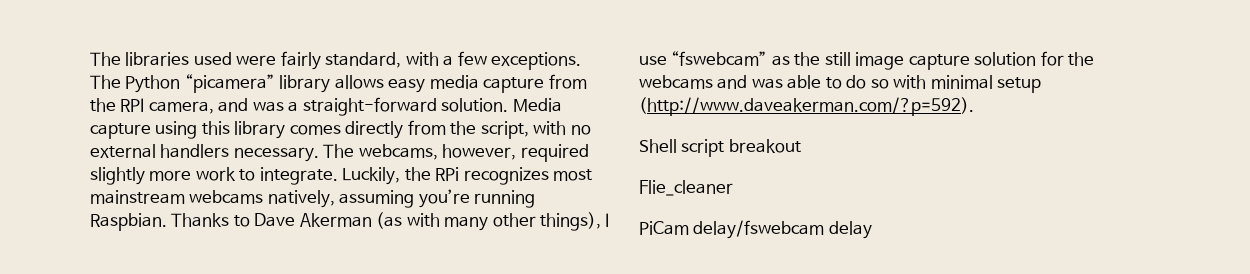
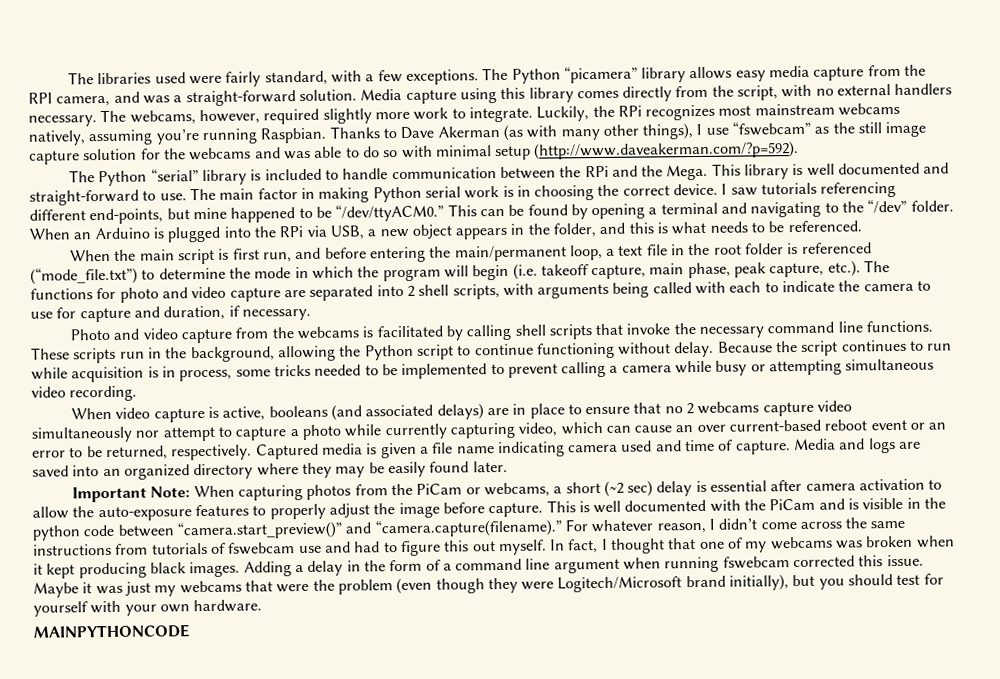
- Shell script breakout
- Flie_cleaner
- PiCam delay/fswebcam delay
+ The Python “serial” library is included to handle communication between the RPi and the Mega. This library is well documented and straight-forward to use. The main factor in making Python serial work is in choosing the correct device. I saw tutorials referencing different end-points, but mine happened to be “/dev/ttyACM0.” This can be found by opening a terminal and navigating to the “/dev” folder. When an Arduino is plugged into the RPi via USB, a new object appears in the folder, and this is what needs to be referenced.
+ When the main script is first run, and before entering the main/permanent loop, a text file in the root folder is referenced (“mode_file.txt”) to determine the mode in which the program will begin (i.e. takeoff capture, main phase, peak capture, etc.). The functions for photo and video capture are separated into 2 shell scripts, with arguments being called with each to indicate the camera to use for capture and duration, if necessary.
+ Photo and video capture from the webcams is facilitated by calling shell scripts that invoke the necessary command line functions. These scripts run in the background, allowing the Python script to continue functioning without delay. Because the script continues to run while acquisition is in process, some tricks needed to be implemented to prevent calling a camera while busy or attempting simultaneous video recording.
+ When video capture is active, booleans (and associated delays) are in place to ensure that no 2 webcams capture video simultaneously nor attempt to capture a photo while currently capturing video, which can cause an over current-based reboot event or an error to be returned, respectively. Captured media is given a file name indicating camera used and time of capture. Media and logs are saved into an organized directory where they may be easily found later.
+ Important Note: When capturing photos from the PiCam or webcams, a short (~2 sec) delay is essential after camera activation to allow the auto-exposure features to properly adjust the image before capture. This is well documented with the PiCam and is visible in the python code between “camera.start_preview()” and “camera.capture(filename).” For whatever reason, I didn’t come across the same instructions from tutorials of fswebcam use and had to figure this out myself. In fact, I thought that one of my webcams was broken when it kept producing black images. Adding a delay in the form of a command line argument when running fswebcam corrected this issue. Maybe it was just my webcams that were the problem (even though they were Logitech/Microsoft brand initially), but you should test for yourself with your own hardware.
+ MAINPYTHONCODE

